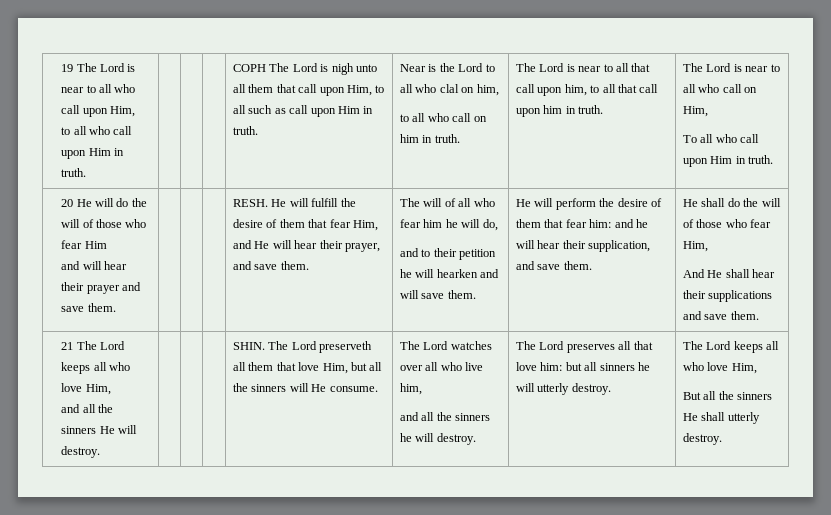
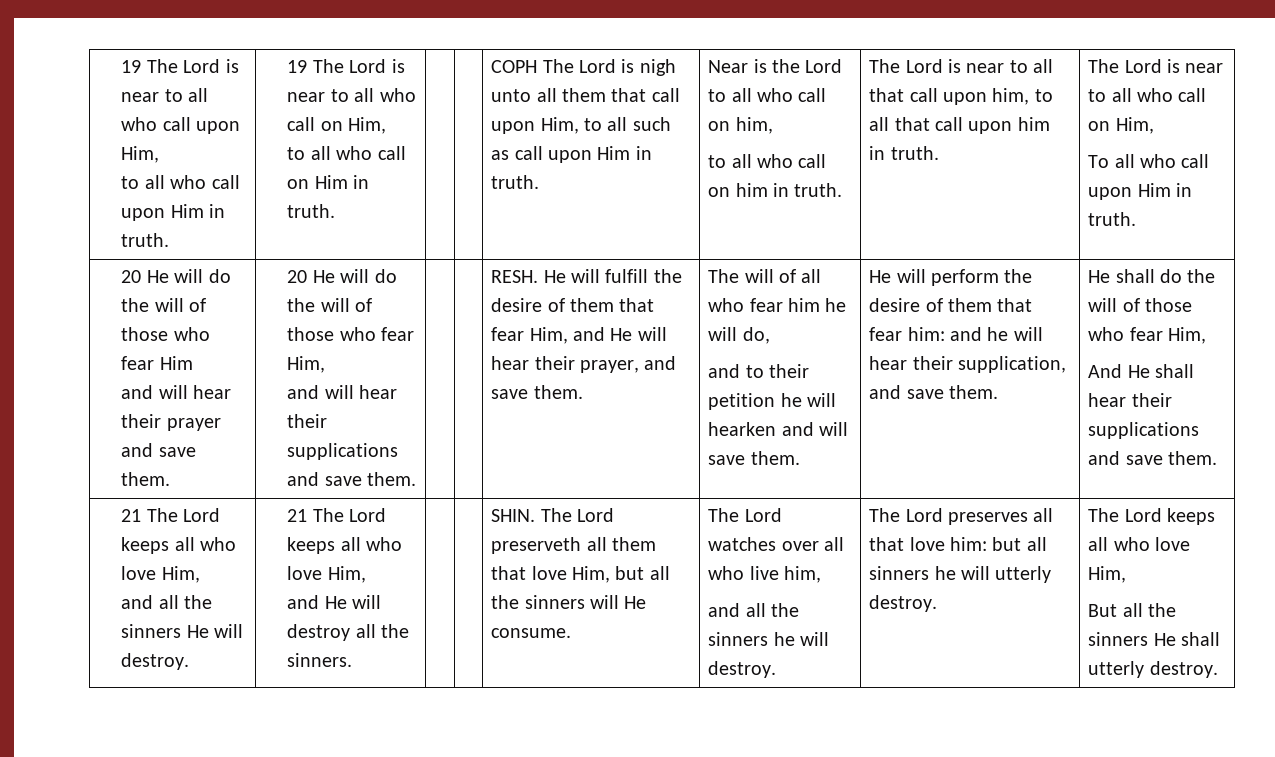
+ 19 The Lord is near to all who call on Him,
+ to all who call on Him in truth.
- Near is the Lord to all who clal on him,
+ Near is the Lord to all who call on him,
+ 20 He will do the will of those who fear Him,
+ and will hear their supplications and save them.
- and all the sinners He will destroy.
+ and all the sinners He will destroy. | 21 The Lord keeps all who love Him,
+ and He will destroy all the sinners.

